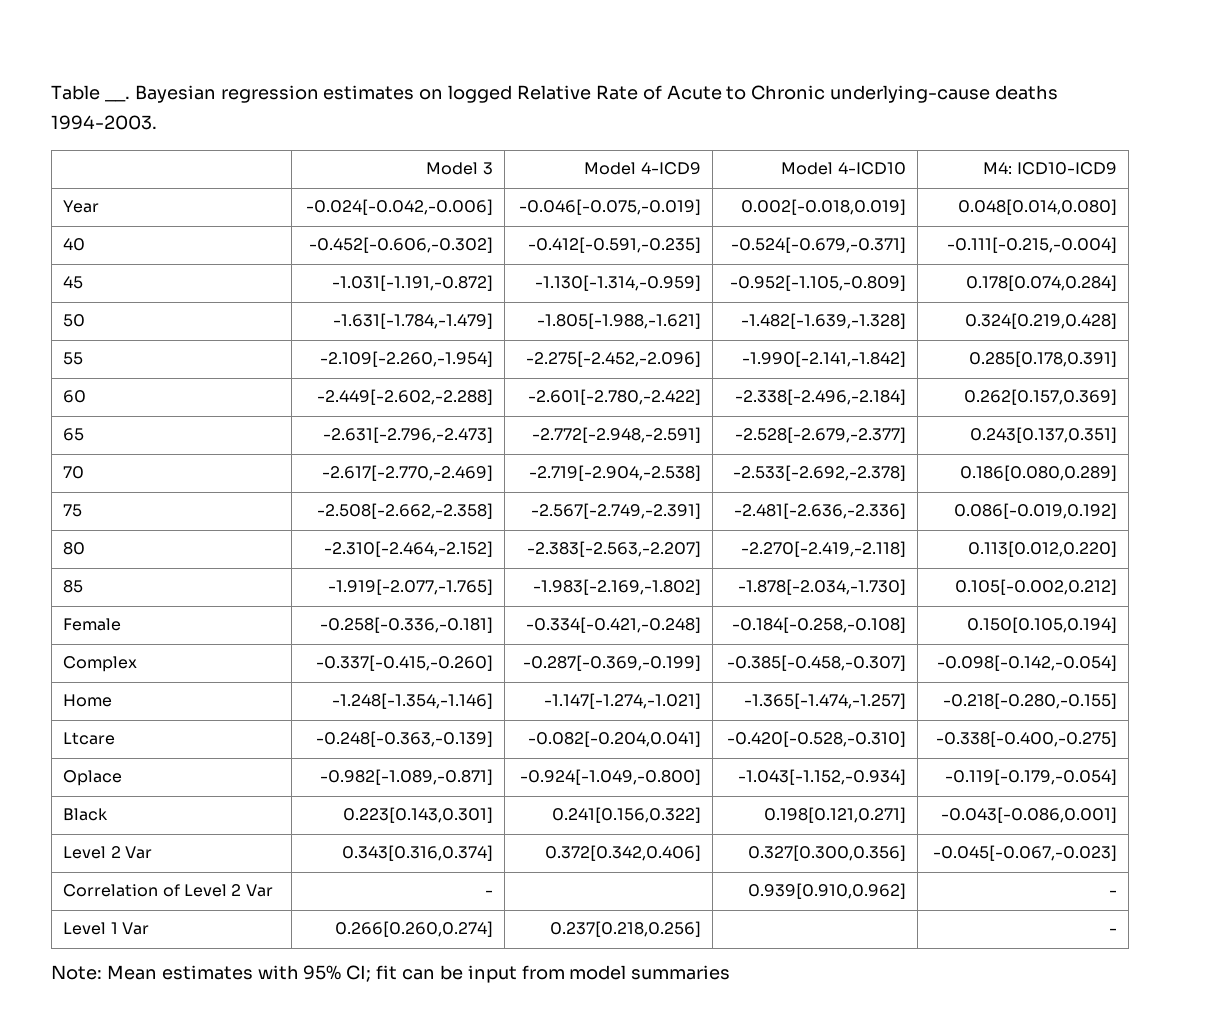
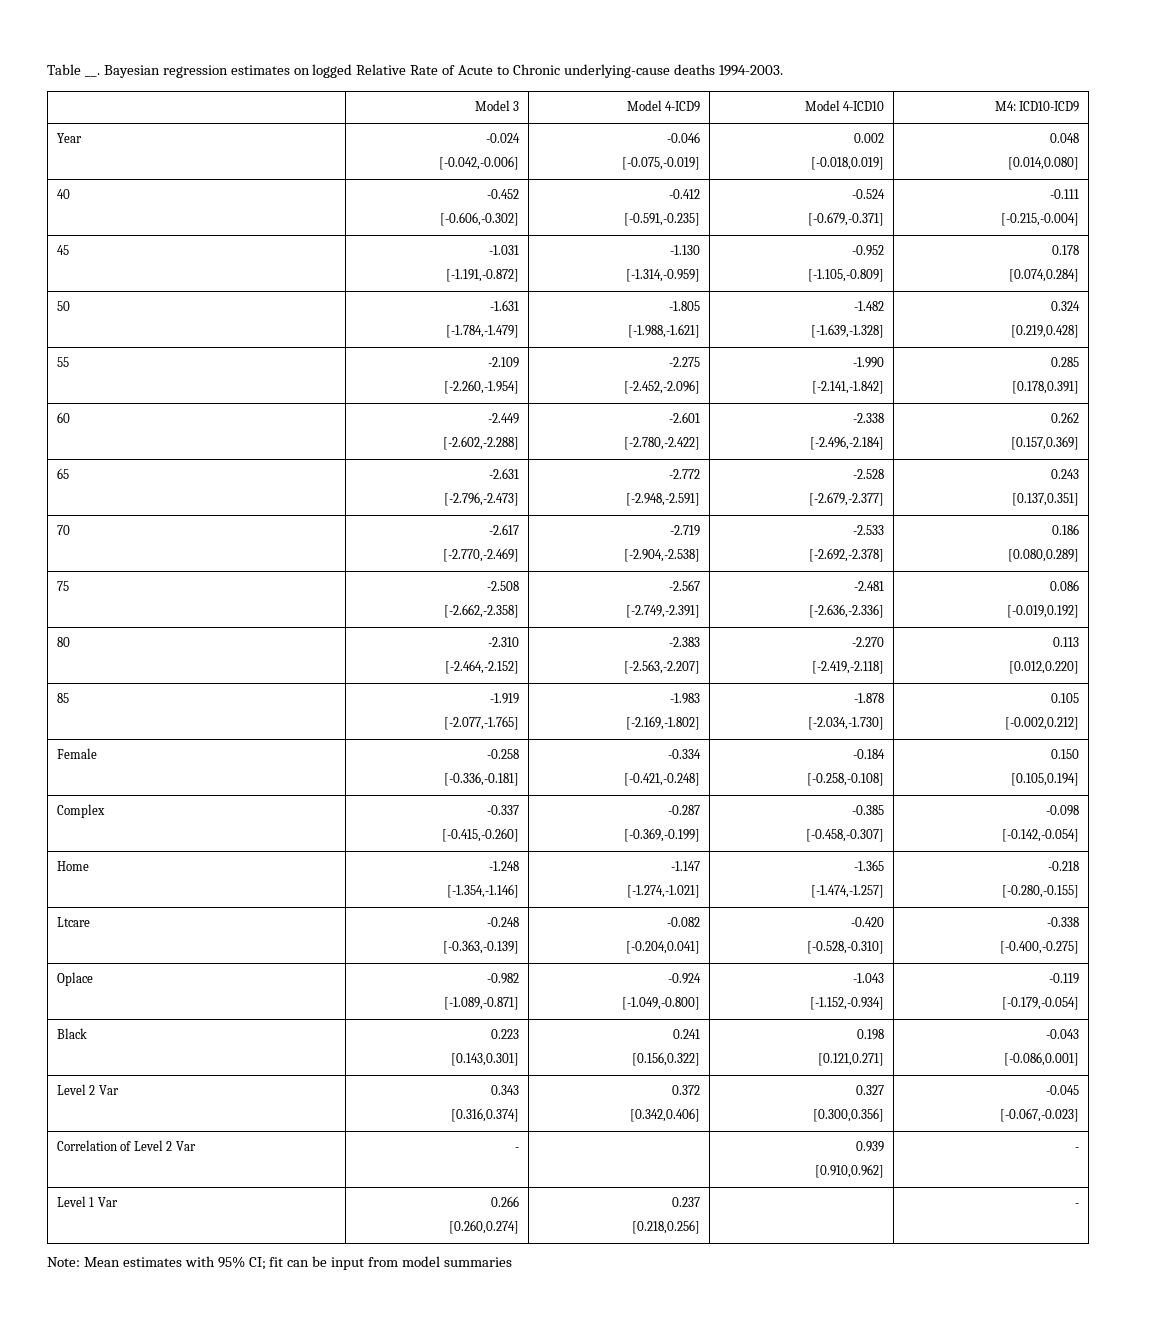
- Year | -0.024[-0.042,-0.006] | -0.046[-0.075,-0.019] | 0.002[-0.018,0.019] | 0.048[0.014,0.080]
- 40 | -0.452[-0.606,-0.302] | -0.412[-0.591,-0.235] | -0.524[-0.679,-0.371] | -0.111[-0.215,-0.004]
- 45 | -1.031[-1.191,-0.872] | -1.130[-1.314,-0.959] | -0.952[-1.105,-0.809] | 0.178[0.074,0.284]
- 50 | -1.631[-1.784,-1.479] | -1.805[-1.988,-1.621] | -1.482[-1.639,-1.328] | 0.324[0.219,0.428]
- 55 | -2.109[-2.260,-1.954] | -2.275[-2.452,-2.096] | -1.990[-2.141,-1.842] | 0.285[0.178,0.391]
- 60 | -2.449[-2.602,-2.288] | -2.601[-2.780,-2.422] | -2.338[-2.496,-2.184] | 0.262[0.157,0.369]
- 65 | -2.631[-2.796,-2.473] | -2.772[-2.948,-2.591] | -2.528[-2.679,-2.377] | 0.243[0.137,0.351]
- 70 | -2.617[-2.770,-2.469] | -2.719[-2.904,-2.538] | -2.533[-2.692,-2.378] | 0.186[0.080,0.289]
- 75 | -2.508[-2.662,-2.358] | -2.567[-2.749,-2.391] | -2.481[-2.636,-2.336] | 0.086[-0.019,0.192]
- 80 | -2.310[-2.464,-2.152] | -2.383[-2.563,-2.207] | -2.270[-2.419,-2.118] | 0.113[0.012,0.220]
- 85 | -1.919[-2.077,-1.765] | -1.983[-2.169,-1.802] | -1.878[-2.034,-1.730] | 0.105[-0.002,0.212]
- Female | -0.258[-0.336,-0.181] | -0.334[-0.421,-0.248] | -0.184[-0.258,-0.108] | 0.150[0.105,0.194]
- Complex | -0.337[-0.415,-0.260] | -0.287[-0.369,-0.199] | -0.385[-0.458,-0.307] | -0.098[-0.142,-0.054]
- Home | -1.248[-1.354,-1.146] | -1.147[-1.274,-1.021] | -1.365[-1.474,-1.257] | -0.218[-0.280,-0.155]
- Ltcare | -0.248[-0.363,-0.139] | -0.082[-0.204,0.041] | -0.420[-0.528,-0.310] | -0.338[-0.400,-0.275]
- Oplace | -0.982[-1.089,-0.871] | -0.924[-1.049,-0.800] | -1.043[-1.152,-0.934] | -0.119[-0.179,-0.054]
- Black | 0.223[0.143,0.301] | 0.241[0.156,0.322] | 0.198[0.121,0.271] | -0.043[-0.086,0.001]
- Level 2 Var | 0.343[0.316,0.374] | 0.372[0.342,0.406] | 0.327[0.300,0.356] | -0.045[-0.067,-0.023]
+ Year | -0.024
+ [-0.042,-0.006] | -0.046
+ [-0.075,-0.019] | 0.002
+ [-0.018,0.019] | 0.048
+ [0.014,0.080]
+ 40 | -0.452
+ [-0.606,-0.302] | -0.412
+ [-0.591,-0.235] | -0.524
+ [-0.679,-0.371] | -0.111
+ [-0.215,-0.004]
+ 45 | -1.031
+ [-1.191,-0.872] | -1.130
+ [-1.314,-0.959] | -0.952
+ [-1.105,-0.809] | 0.178
+ [0.074,0.284]
+ 50 | -1.631
+ [-1.784,-1.479] | -1.805
+ [-1.988,-1.621] | -1.482
+ [-1.639,-1.328] | 0.324
+ [0.219,0.428]
+ 55 | -2.109
+ [-2.260,-1.954] | -2.275
+ [-2.452,-2.096] | -1.990
+ [-2.141,-1.842] | 0.285
+ [0.178,0.391]
+ 60 | -2.449
+ [-2.602,-2.288] | -2.601
+ [-2.780,-2.422] | -2.338
+ [-2.496,-2.184] | 0.262
+ [0.157,0.369]
+ 65 | -2.631
+ [-2.796,-2.473] | -2.772
+ [-2.948,-2.591] | -2.528
+ [-2.679,-2.377] | 0.243
+ [0.137,0.351]
+ 70 | -2.617
+ [-2.770,-2.469] | -2.719
+ [-2.904,-2.538] | -2.533
+ [-2.692,-2.378] | 0.186
+ [0.080,0.289]
+ 75 | -2.508
+ [-2.662,-2.358] | -2.567
+ [-2.749,-2.391] | -2.481
+ [-2.636,-2.336] | 0.086
+ [-0.019,0.192]
+ 80 | -2.310
+ [-2.464,-2.152] | -2.383
+ [-2.563,-2.207] | -2.270
+ [-2.419,-2.118] | 0.113
+ [0.012,0.220]
+ 85 | -1.919
+ [-2.077,-1.765] | -1.983
+ [-2.169,-1.802] | -1.878
+ [-2.034,-1.730] | 0.105
+ [-0.002,0.212]
+ Female | -0.258
+ [-0.336,-0.181] | -0.334
+ [-0.421,-0.248] | -0.184
+ [-0.258,-0.108] | 0.150
+ [0.105,0.194]
+ Complex | -0.337
+ [-0.415,-0.260] | -0.287
+ [-0.369,-0.199] | -0.385
+ [-0.458,-0.307] | -0.098
+ [-0.142,-0.054]
+ Home | -1.248
+ [-1.354,-1.146] | -1.147
+ [-1.274,-1.021] | -1.365
+ [-1.474,-1.257] | -0.218
+ [-0.280,-0.155]
+ Ltcare | -0.248
+ [-0.363,-0.139] | -0.082
+ [-0.204,0.041] | -0.420
+ [-0.528,-0.310] | -0.338
+ [-0.400,-0.275]
+ Oplace | -0.982
+ [-1.089,-0.871] | -0.924
+ [-1.049,-0.800] | -1.043
+ [-1.152,-0.934] | -0.119
+ [-0.179,-0.054]
+ Black | 0.223
+ [0.143,0.301] | 0.241
+ [0.156,0.322] | 0.198
+ [0.121,0.271] | -0.043
+ [-0.086,0.001]
+ Level 2 Var | 0.343
+ [0.316,0.374] | 0.372
+ [0.342,0.406] | 0.327
+ [0.300,0.356] | -0.045
+ [-0.067,-0.023]
- Correlation of Level 2 Var | - | | 0.939[0.910,0.962] | -
+ Correlation of Level 2 Var | - | | 0.939
+ [0.910,0.962] | -
- Level 1 Var | 0.266[0.260,0.274] | 0.237[0.218,0.256] | | -
+ Level 1 Var | 0.266
+ [0.260,0.274] | 0.237
+ [0.218,0.256] | | -

